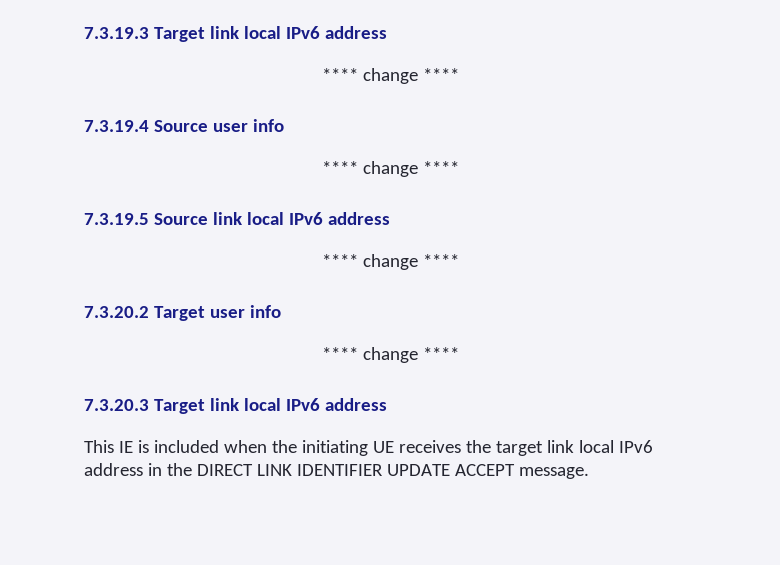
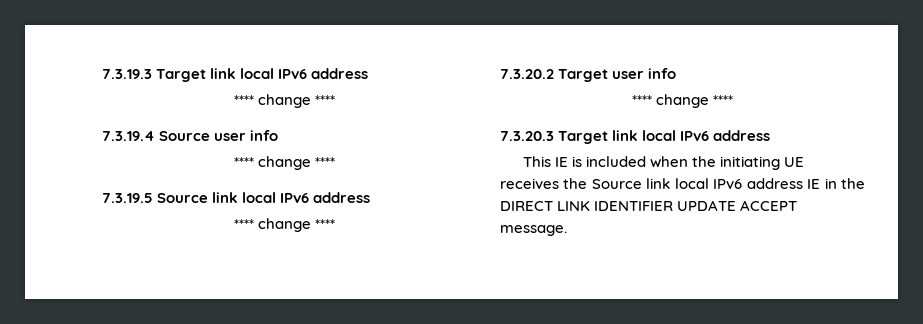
- This IE is included when the initiating UE receives the target link local IPv6 address in the DIRECT LINK IDENTIFIER UPDATE ACCEPT message.
+ This IE is included when the initiating UE receives the Source link local IPv6 address IE in the DIRECT LINK IDENTIFIER UPDATE ACCEPT message.

